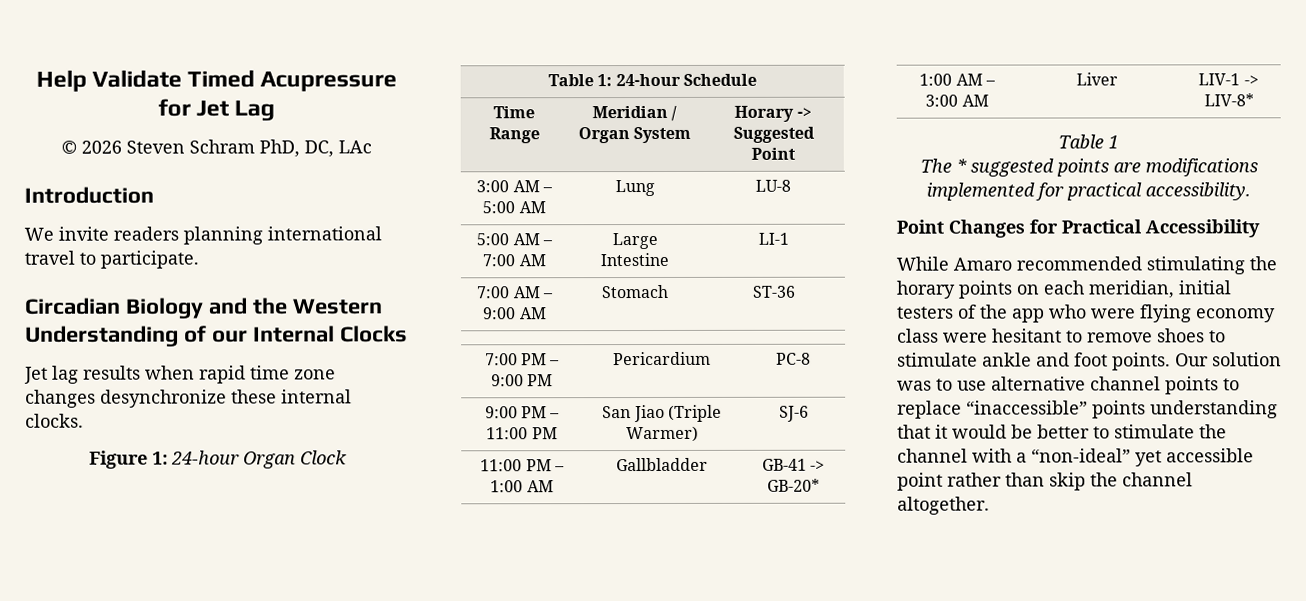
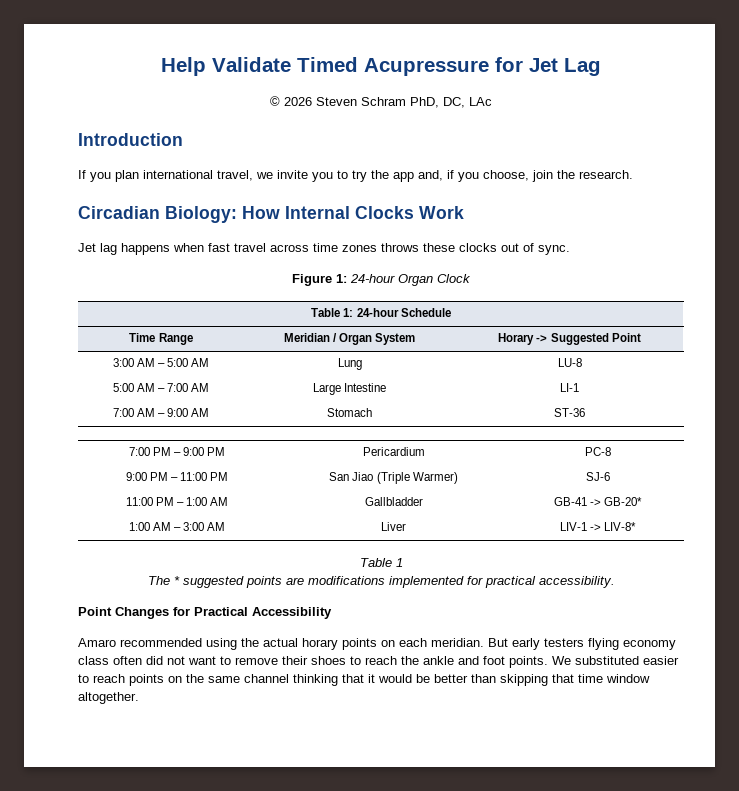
- We invite readers planning international travel to participate.
- Circadian Biology and the Western Understanding of our Internal Clocks
+ If you plan international travel, we invite you to try the app and, if you choose, join the research.
+ Circadian Biology: How Internal Clocks Work
- Jet lag results when rapid time zone changes desynchronize these internal clocks.
+ Jet lag happens when fast travel across time zones throws these clocks out of sync.
- While Amaro recommended stimulating the horary points on each meridian, initial testers of the app who were flying economy class were hesitant to remove shoes to stimulate ankle and foot points.
+ Amaro recommended using the actual horary points on each meridian. But early testers flying economy class often did not want to remove their shoes to reach the ankle and foot points.
- Our solution was to use alternative channel points to replace “inaccessible” points understanding that it would be better to stimulate the channel with a “non-ideal” yet accessible point rather than skip the channel altogether.
+ We substituted easier to reach points on the same channel thinking that it would be better than skipping that time window altogether.

